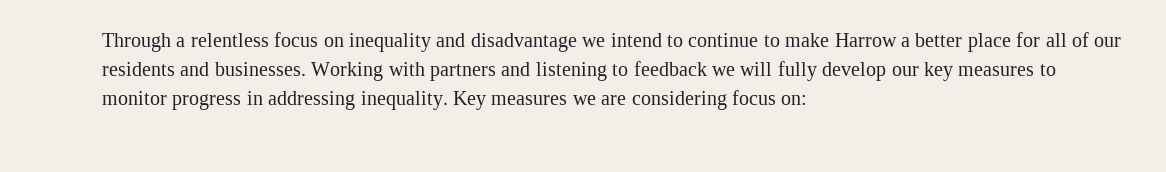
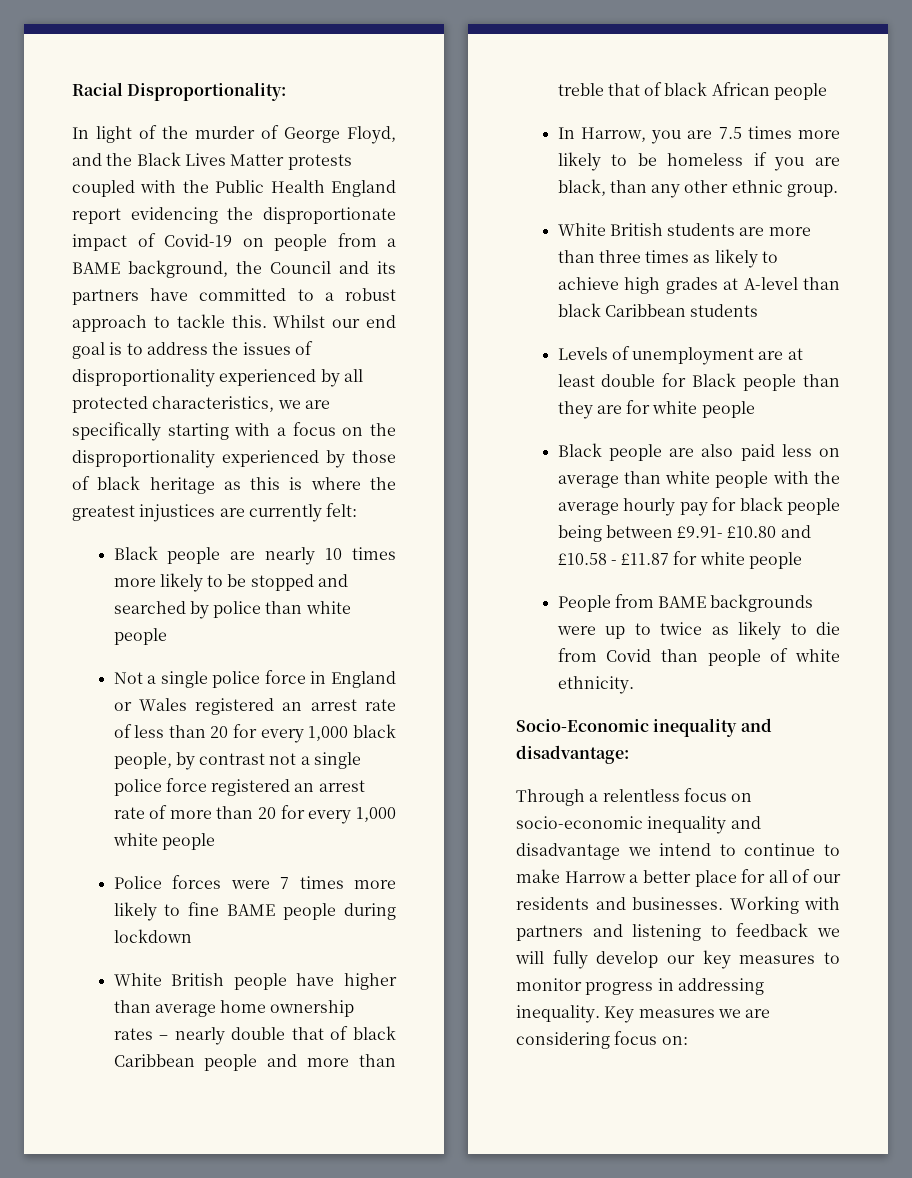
+ Racial Disproportionality:
+ In light of the murder of George Floyd, and the Black Lives Matter protests coupled with the Public Health England report evidencing the disproportionate impact of Covid-19 on people from a BAME background, the Council and its partners have committed to a robust approach to tackle this. Whilst our end goal is to address the issues of disproportionality experienced by all protected characteristics, we are specifically starting with a focus on the disproportionality experienced by those of black heritage as this is where the greatest injustices are currently felt:
+ Black people are nearly 10 times more likely to be stopped and searched by police than white people
+ Not a single police force in England or Wales registered an arrest rate of less than 20 for every 1,000 black people, by contrast not a single police force registered an arrest rate of more than 20 for every 1,000 white people
+ Police forces were 7 times more likely to fine BAME people during lockdown
+ White British people have higher than average home ownership rates – nearly double that of black Caribbean people and more than treble that of black African people
+ In Harrow, you are 7.5 times more likely to be homeless if you are black, than any other ethnic group.
+ White British students are more than three times as likely to achieve high grades at A-level than black Caribbean students
+ Levels of unemployment are at least double for Black people than they are for white people
+ Black people are also paid less on average than white people with the average hourly pay for black people being between £9.91- £10.80 and £10.58 - £11.87 for white people
+ People from BAME backgrounds were up to twice as likely to die from Covid than people of white ethnicity.
+ Socio-Economic inequality and disadvantage:
- Through a relentless focus on inequality and disadvantage we intend to continue to make Harrow a better place for all of our residents and businesses.
+ Through a relentless focus on socio-economic inequality and disadvantage we intend to continue to make Harrow a better place for all of our residents and businesses.

